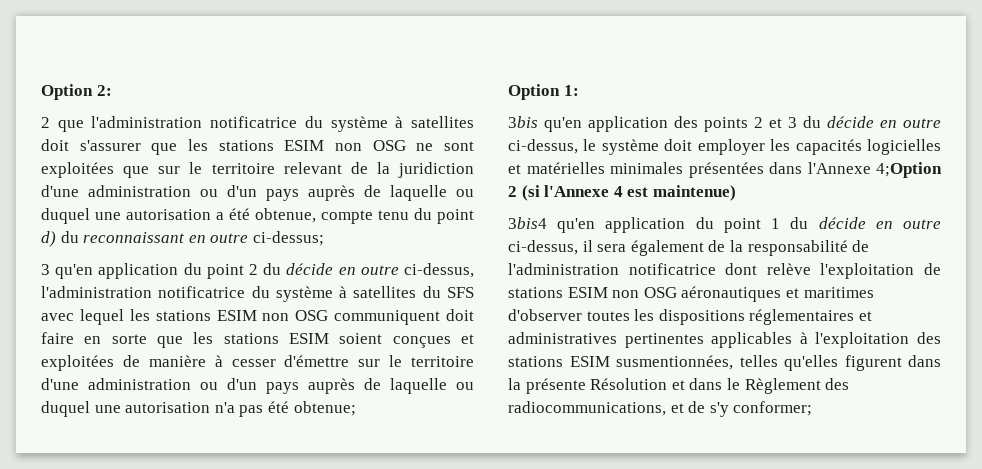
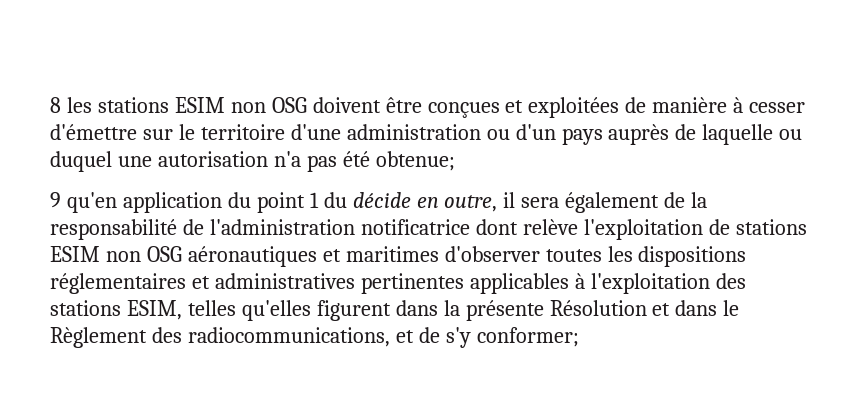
- Option 2:
- 2 que l'administration notificatrice du système à satellites doit s'assurer que les stations ESIM non OSG ne sont exploitées que sur le territoire relevant de la juridiction d'une administration ou d'un pays auprès de laquelle ou duquel une autorisation a été obtenue, compte tenu du point d) du reconnaissant en outre ci-dessus;
- 3 qu'en application du point 2 du décide en outre ci-dessus, l'administration notificatrice du système à satellites du SFS avec lequel les stations ESIM non OSG communiquent doit faire en sorte que les stations ESIM soient conçues et exploitées de manière à cesser d'émettre sur le territoire d'une administration ou d'un pays auprès de laquelle ou duquel une autorisation n'a pas été obtenue;
+ 8 les stations ESIM non OSG doivent être conçues et exploitées de manière à cesser d'émettre sur le territoire d'une administration ou d'un pays auprès de laquelle ou duquel une autorisation n'a pas été obtenue;
- Option 1:
- 3bis qu'en application des points 2 et 3 du décide en outre ci-dessus, le système doit employer les capacités logicielles et matérielles minimales présentées dans l'Annexe 4;Option 2 (si l'Annexe 4 est maintenue)
- 3bis4 qu'en application du point 1 du décide en outre ci-dessus, il sera également de la responsabilité de l'administration notificatrice dont relève l'exploitation de stations ESIM non OSG aéronautiques et maritimes d'observer toutes les dispositions réglementaires et administratives pertinentes applicables à l'exploitation des stations ESIM susmentionnées, telles qu'elles figurent dans la présente Résolution et dans le Règlement des radiocommunications, et de s'y conformer;
+ 9 qu'en application du point 1 du décide en outre, il sera également de la responsabilité de l'administration notificatrice dont relève l'exploitation de stations ESIM non OSG aéronautiques et maritimes d'observer toutes les dispositions réglementaires et administratives pertinentes applicables à l'exploitation des stations ESIM, telles qu'elles figurent dans la présente Résolution et dans le Règlement des radiocommunications, et de s'y conformer;

